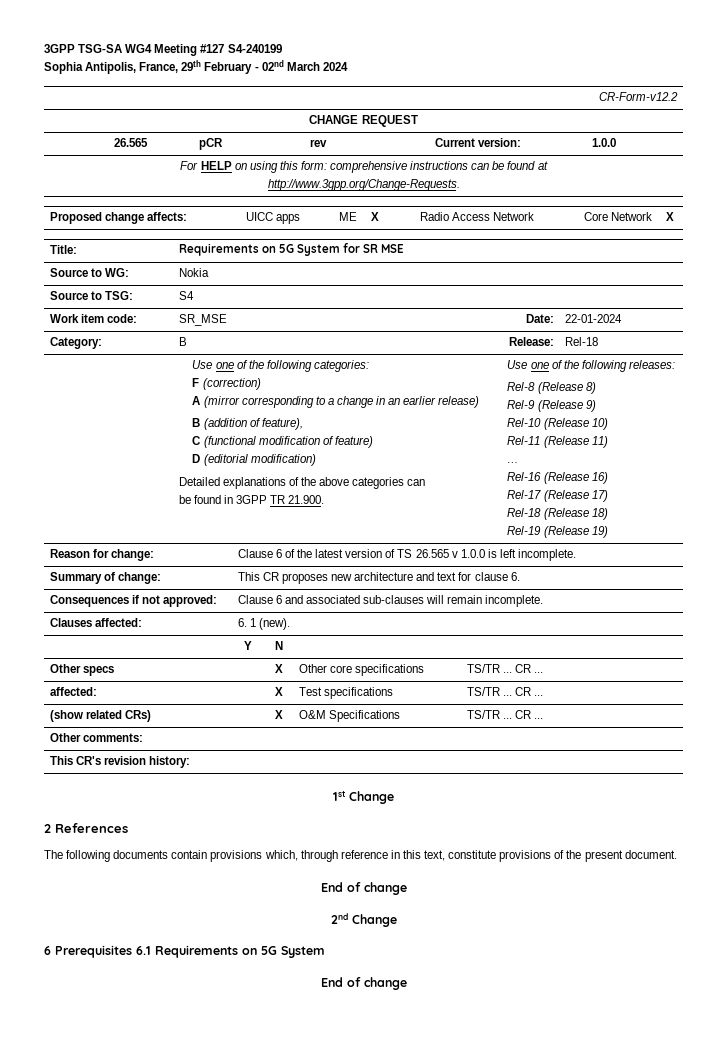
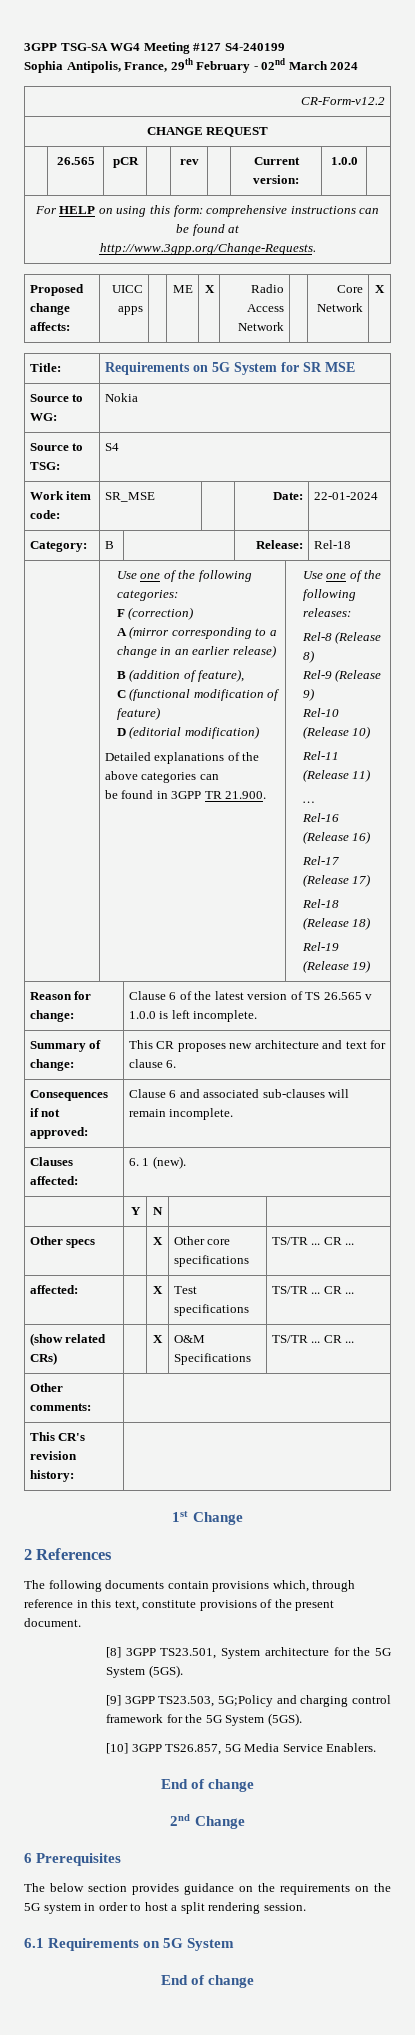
+ [8] 3GPP TS23.501, System architecture for the 5G System (5GS).
+ [9] 3GPP TS23.503, 5G;Policy and charging control framework for the 5G System (5GS).
+ [10] 3GPP TS26.857, 5G Media Service Enablers.
- 6 Prerequisites 6.1 Requirements on 5G System
+ 6 Prerequisites
+ The below section provides guidance on the requirements on the 5G system in order to host a split rendering session.
+ 6.1 Requirements on 5G System

